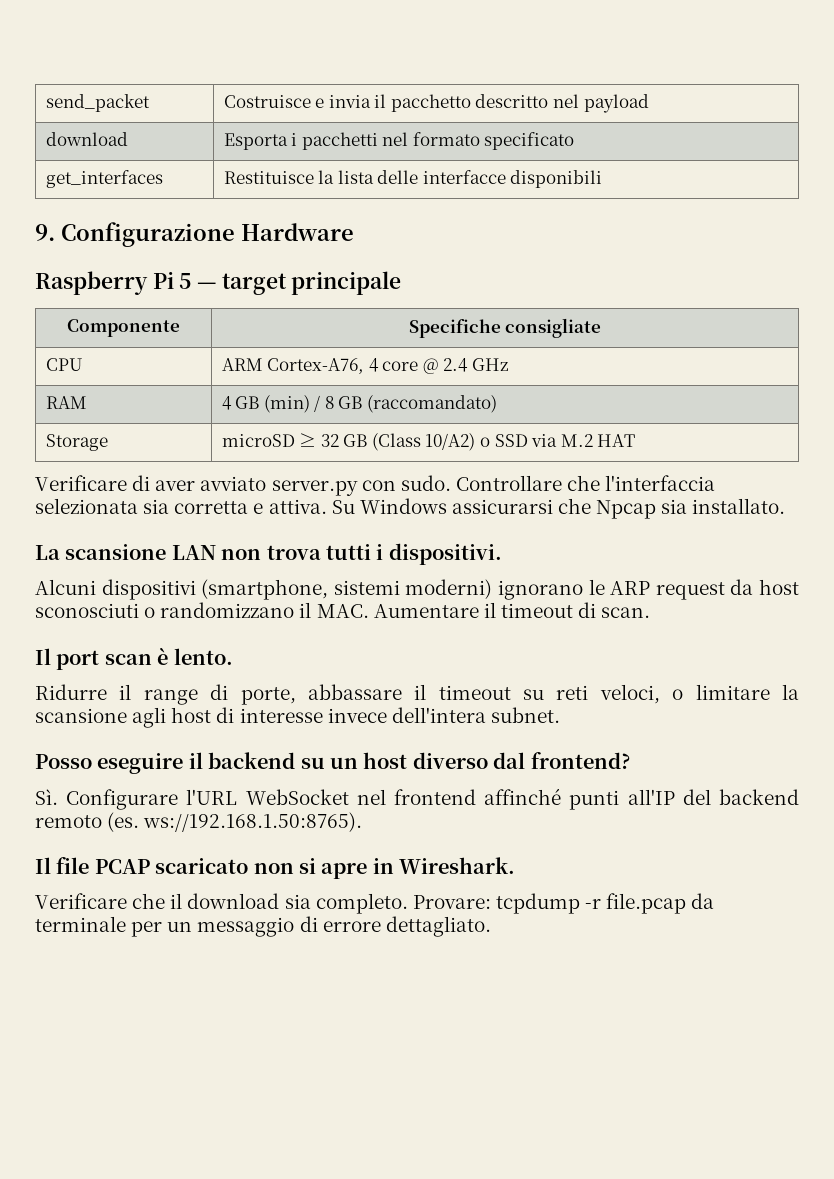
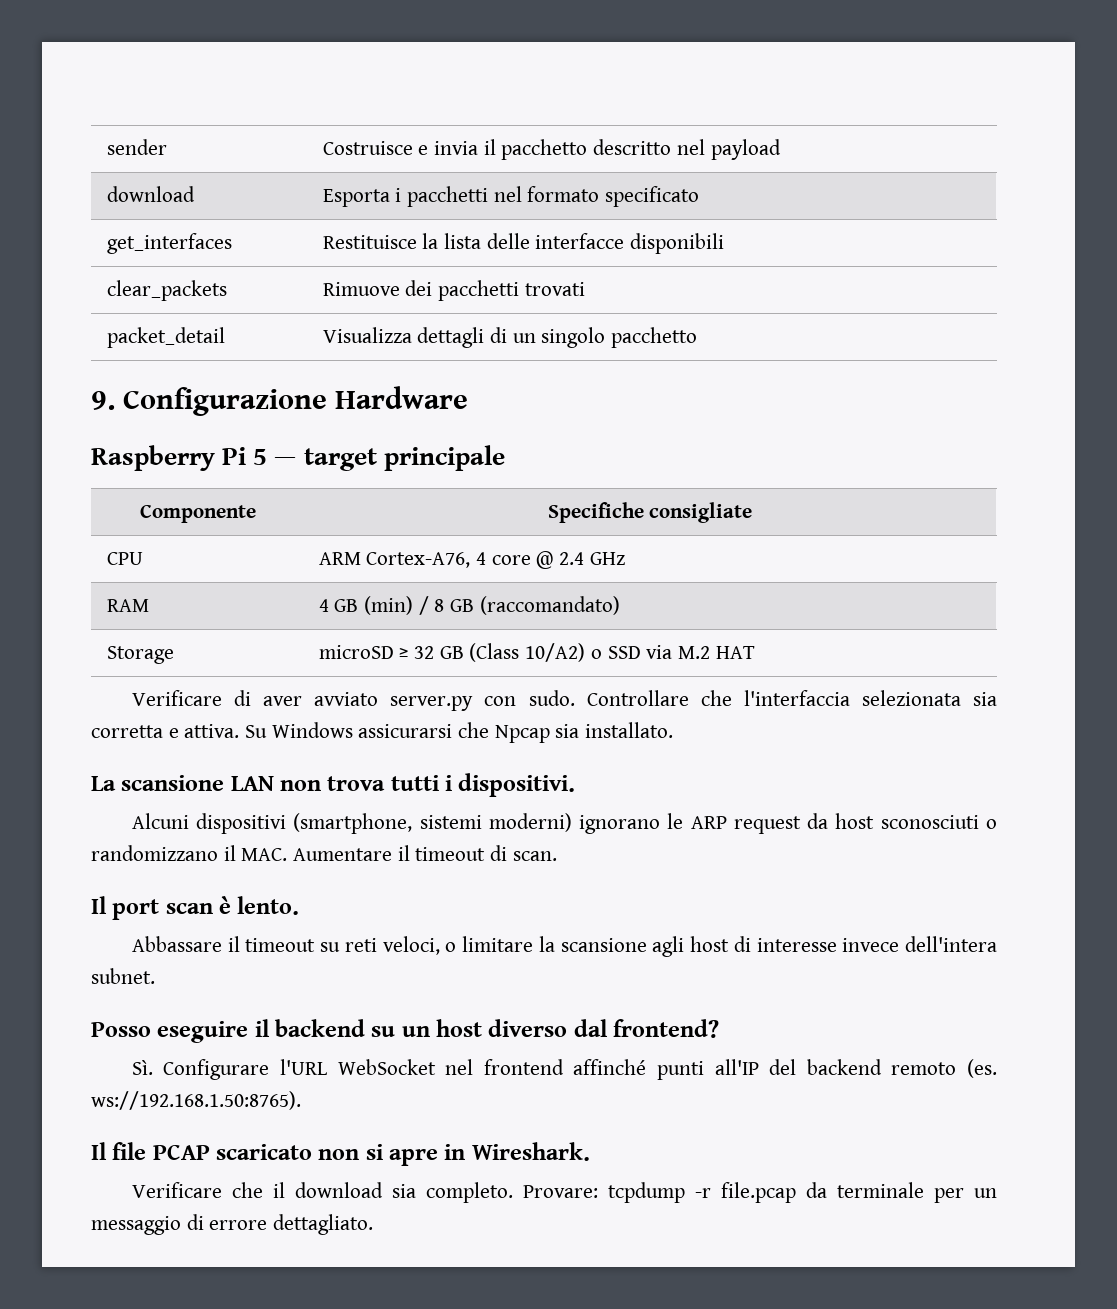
- send_packet | Costruisce e invia il pacchetto descritto nel payload
+ sender | Costruisce e invia il pacchetto descritto nel payload
+ clear_packets | Rimuove dei pacchetti trovati
+ packet_detail | Visualizza dettagli di un singolo pacchetto
- Ridurre il range di porte, abbassare il timeout su reti veloci, o limitare la scansione agli host di interesse invece dell'intera subnet.
+ Abbassare il timeout su reti veloci, o limitare la scansione agli host di interesse invece dell'intera subnet.

